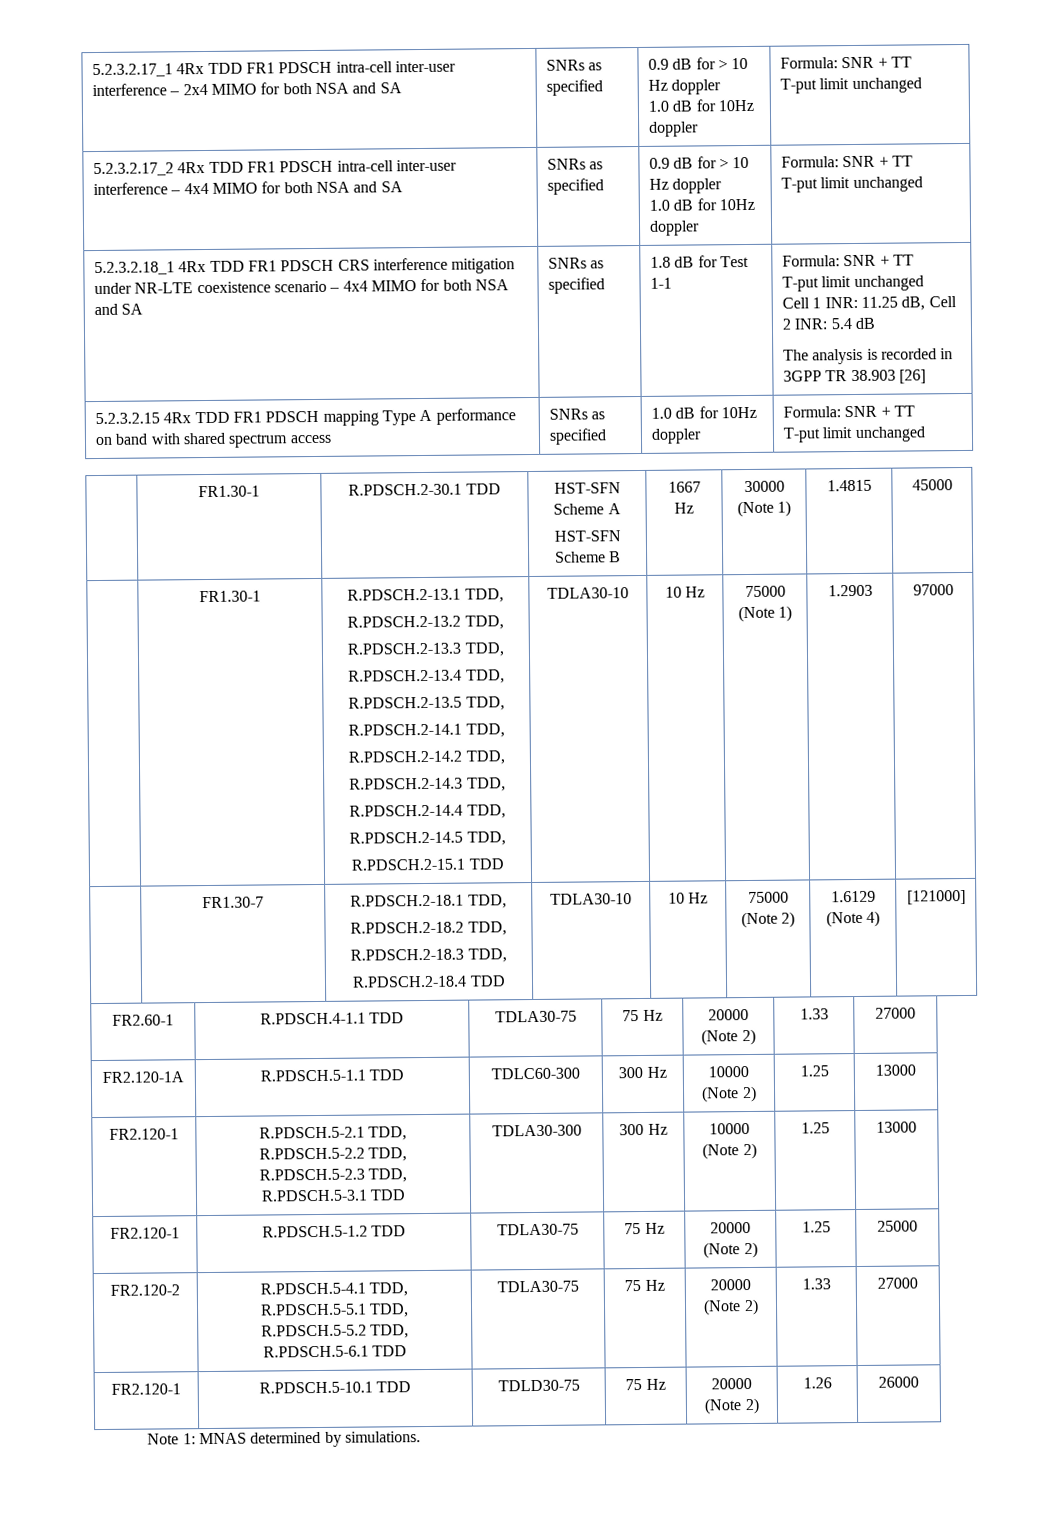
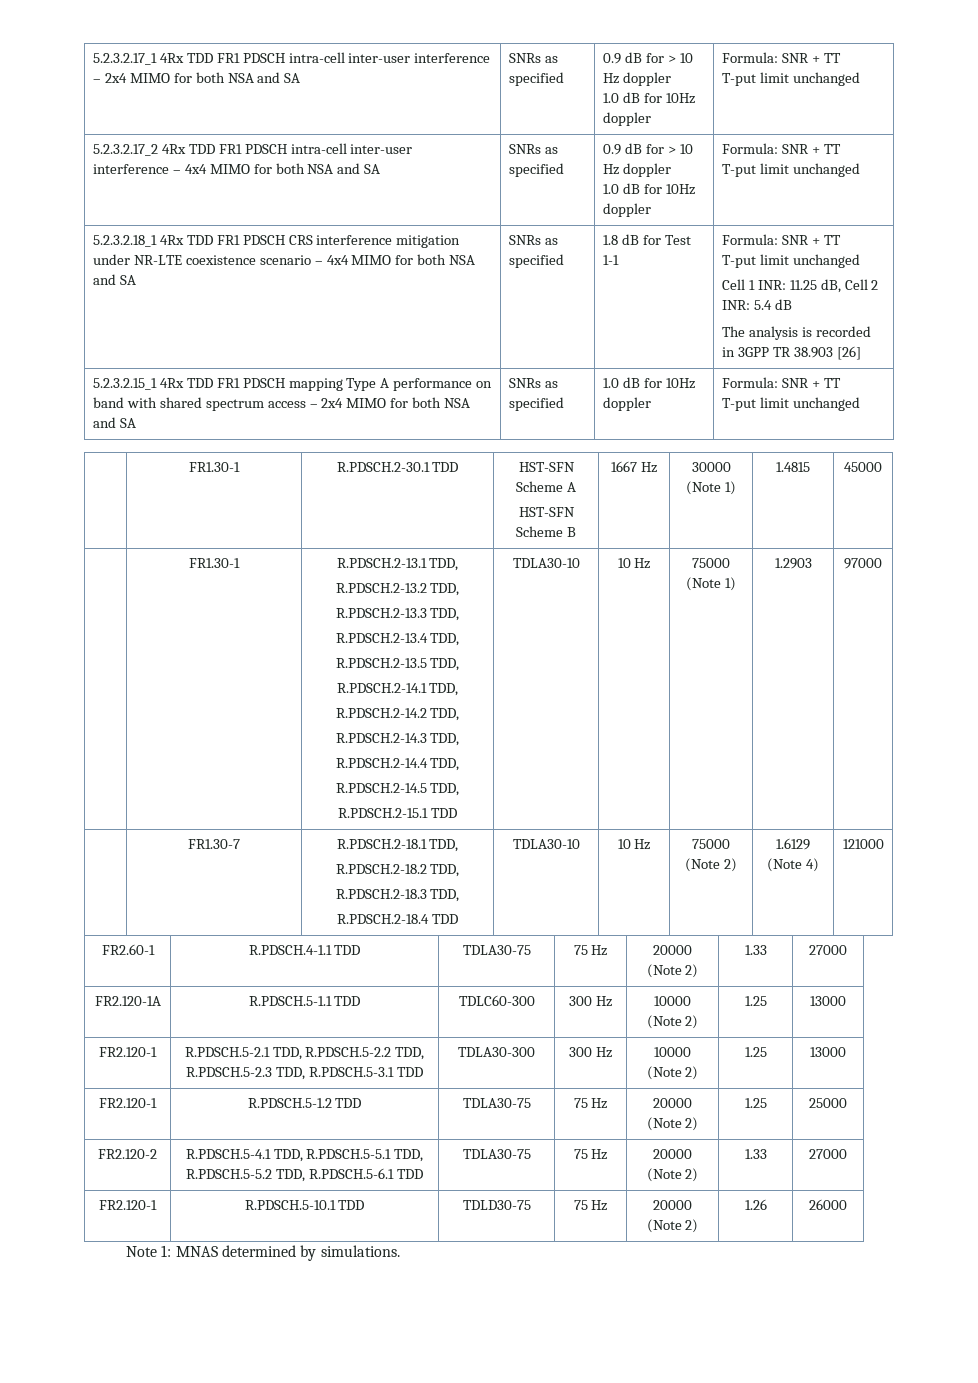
- 5.2.3.2.15 4Rx TDD FR1 PDSCH mapping Type A performance on band with shared spectrum access | SNRs as specified | 1.0 dB for 10Hz doppler | Formula: SNR + TT
+ 5.2.3.2.15_1 4Rx TDD FR1 PDSCH mapping Type A performance on band with shared spectrum access – 2x4 MIMO for both NSA and SA | SNRs as specified | 1.0 dB for 10Hz doppler | Formula: SNR + TT
  | FR1.30-7 | R.PDSCH.2-18.1 TDD,
  R.PDSCH.2-18.2 TDD,
  R.PDSCH.2-18.3 TDD,
- R.PDSCH.2-18.4 TDD | TDLA30-10 | 10 Hz | 75000 (Note 2) | 1.6129 (Note 4) | [121000]
+ R.PDSCH.2-18.4 TDD | TDLA30-10 | 10 Hz | 75000 (Note 2) | 1.6129 (Note 4) | 121000

